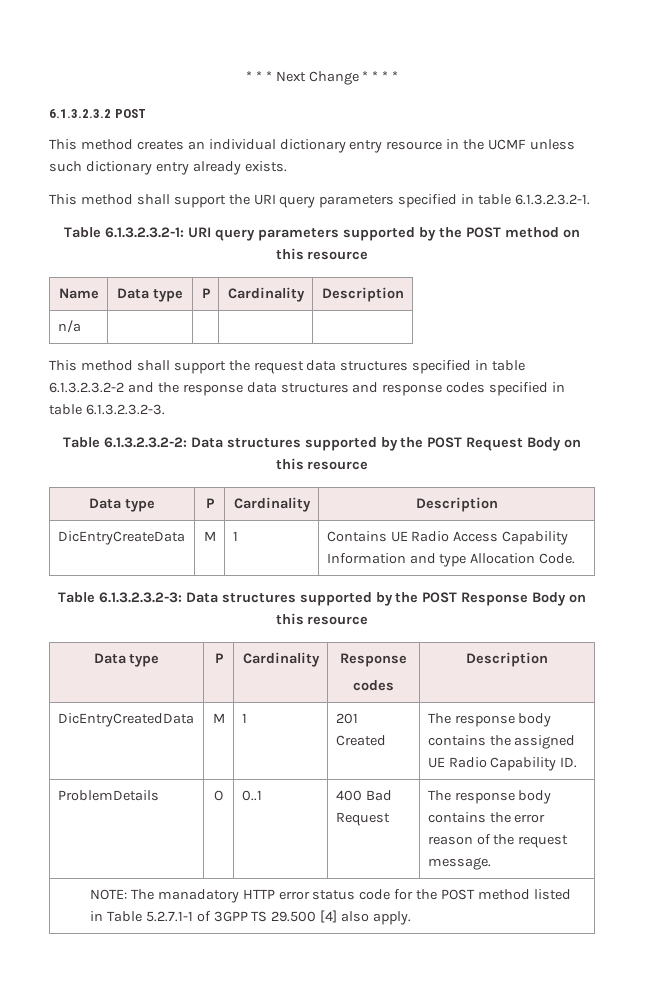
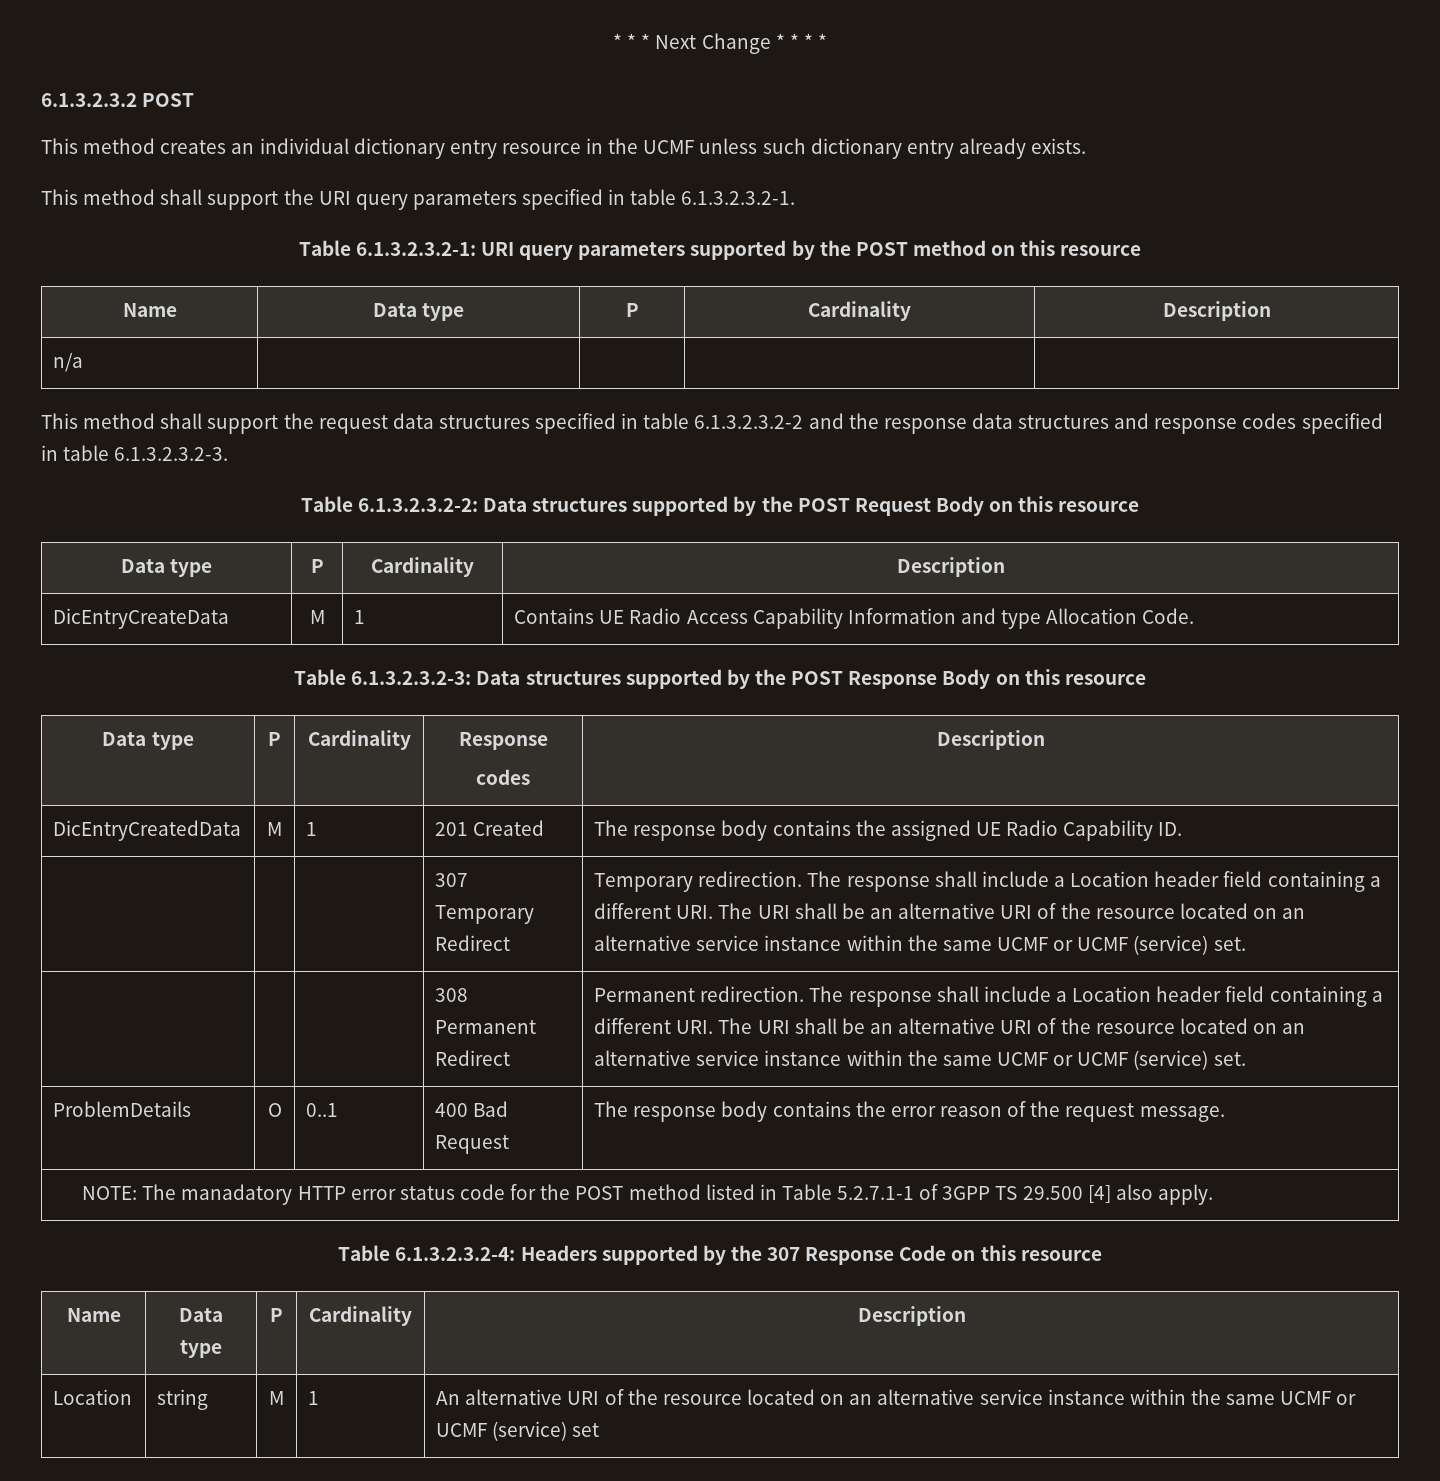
+ 307 Temporary Redirect | Temporary redirection. The response shall include a Location header field containing a different URI. The URI shall be an alternative URI of the resource located on an alternative service instance within the same UCMF or UCMF (service) set.
+ | | | 308 Permanent Redirect | Permanent redirection. The response shall include a Location header field containing a different URI. The URI shall be an alternative URI of the resource located on an alternative service instance within the same UCMF or UCMF (service) set.
+ Table 6.1.3.2.3.2-4: Headers supported by the 307 Response Code on this resource
+ Name | Data type | P | Cardinality | Description
+ Location | string | M | 1 | An alternative URI of the resource located on an alternative service instance within the same UCMF or UCMF (service) set

